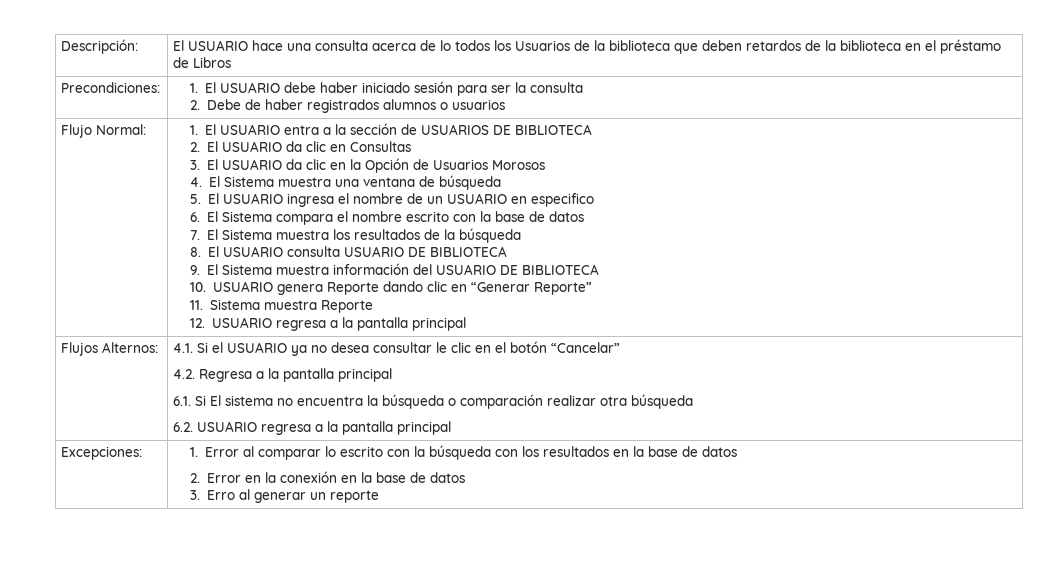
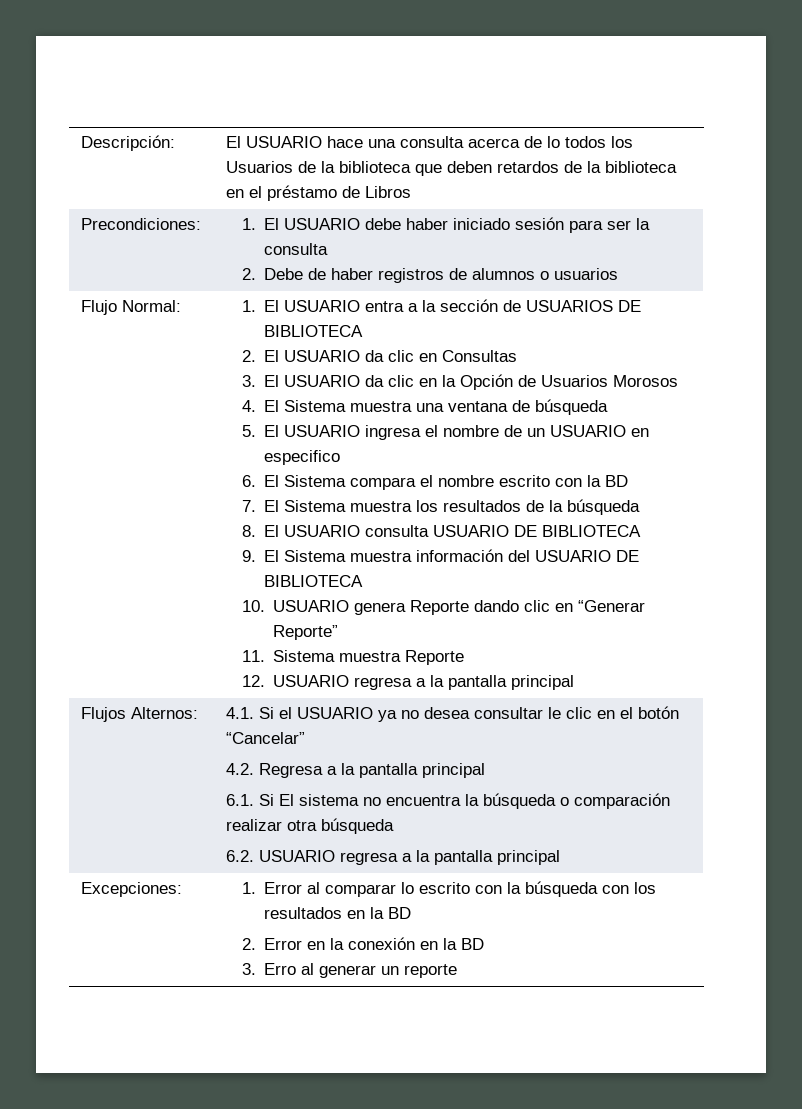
  Precondiciones: | 1. El USUARIO debe haber iniciado sesión para ser la consulta
- 2. Debe de haber registrados alumnos o usuarios
+ 2. Debe de haber registros de alumnos o usuarios
- 6. El Sistema compara el nombre escrito con la base de datos
+ 6. El Sistema compara el nombre escrito con la BD
- Excepciones: | 1. Error al comparar lo escrito con la búsqueda con los resultados en la base de datos
- 2. Error en la conexión en la base de datos
+ Excepciones: | 1. Error al comparar lo escrito con la búsqueda con los resultados en la BD
+ 2. Error en la conexión en la BD

